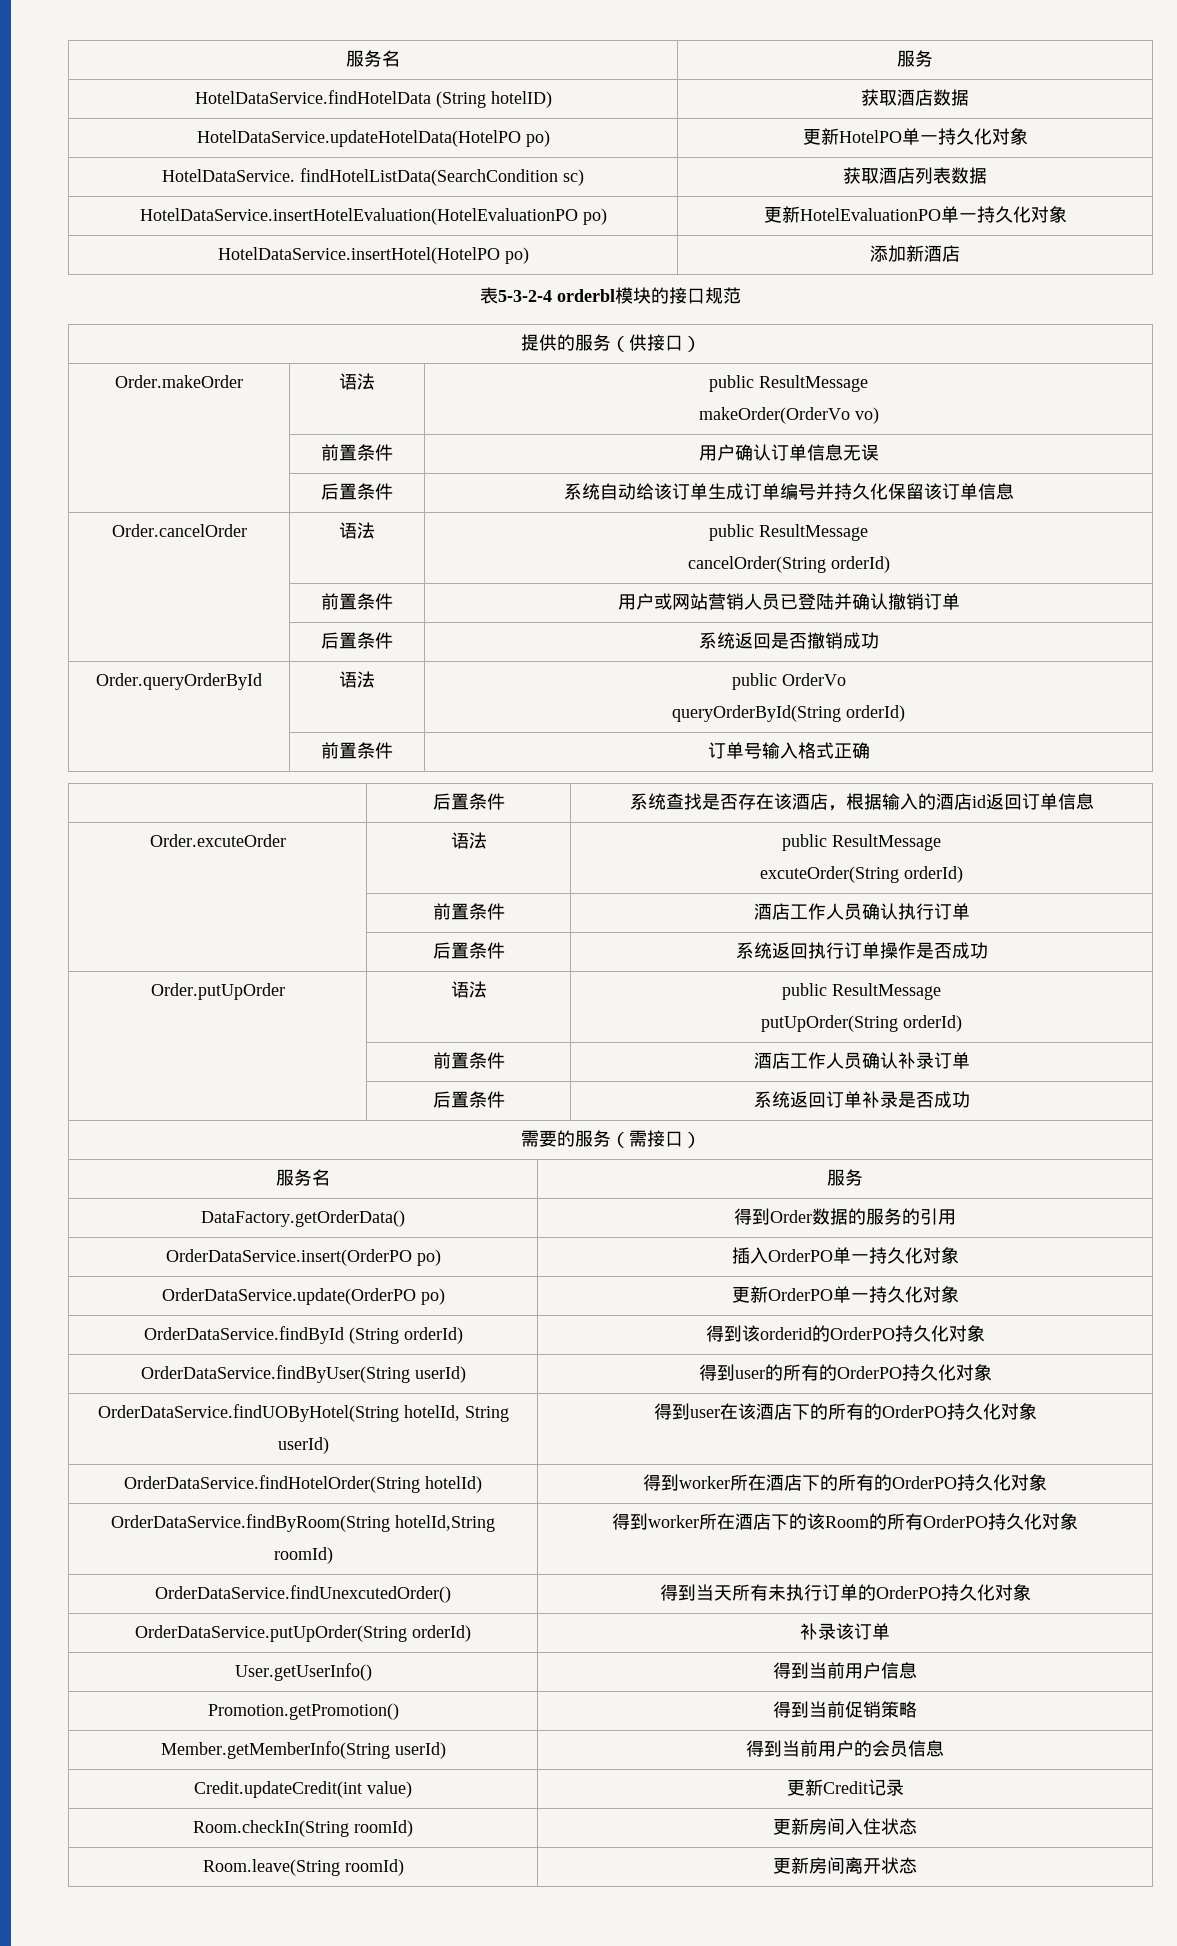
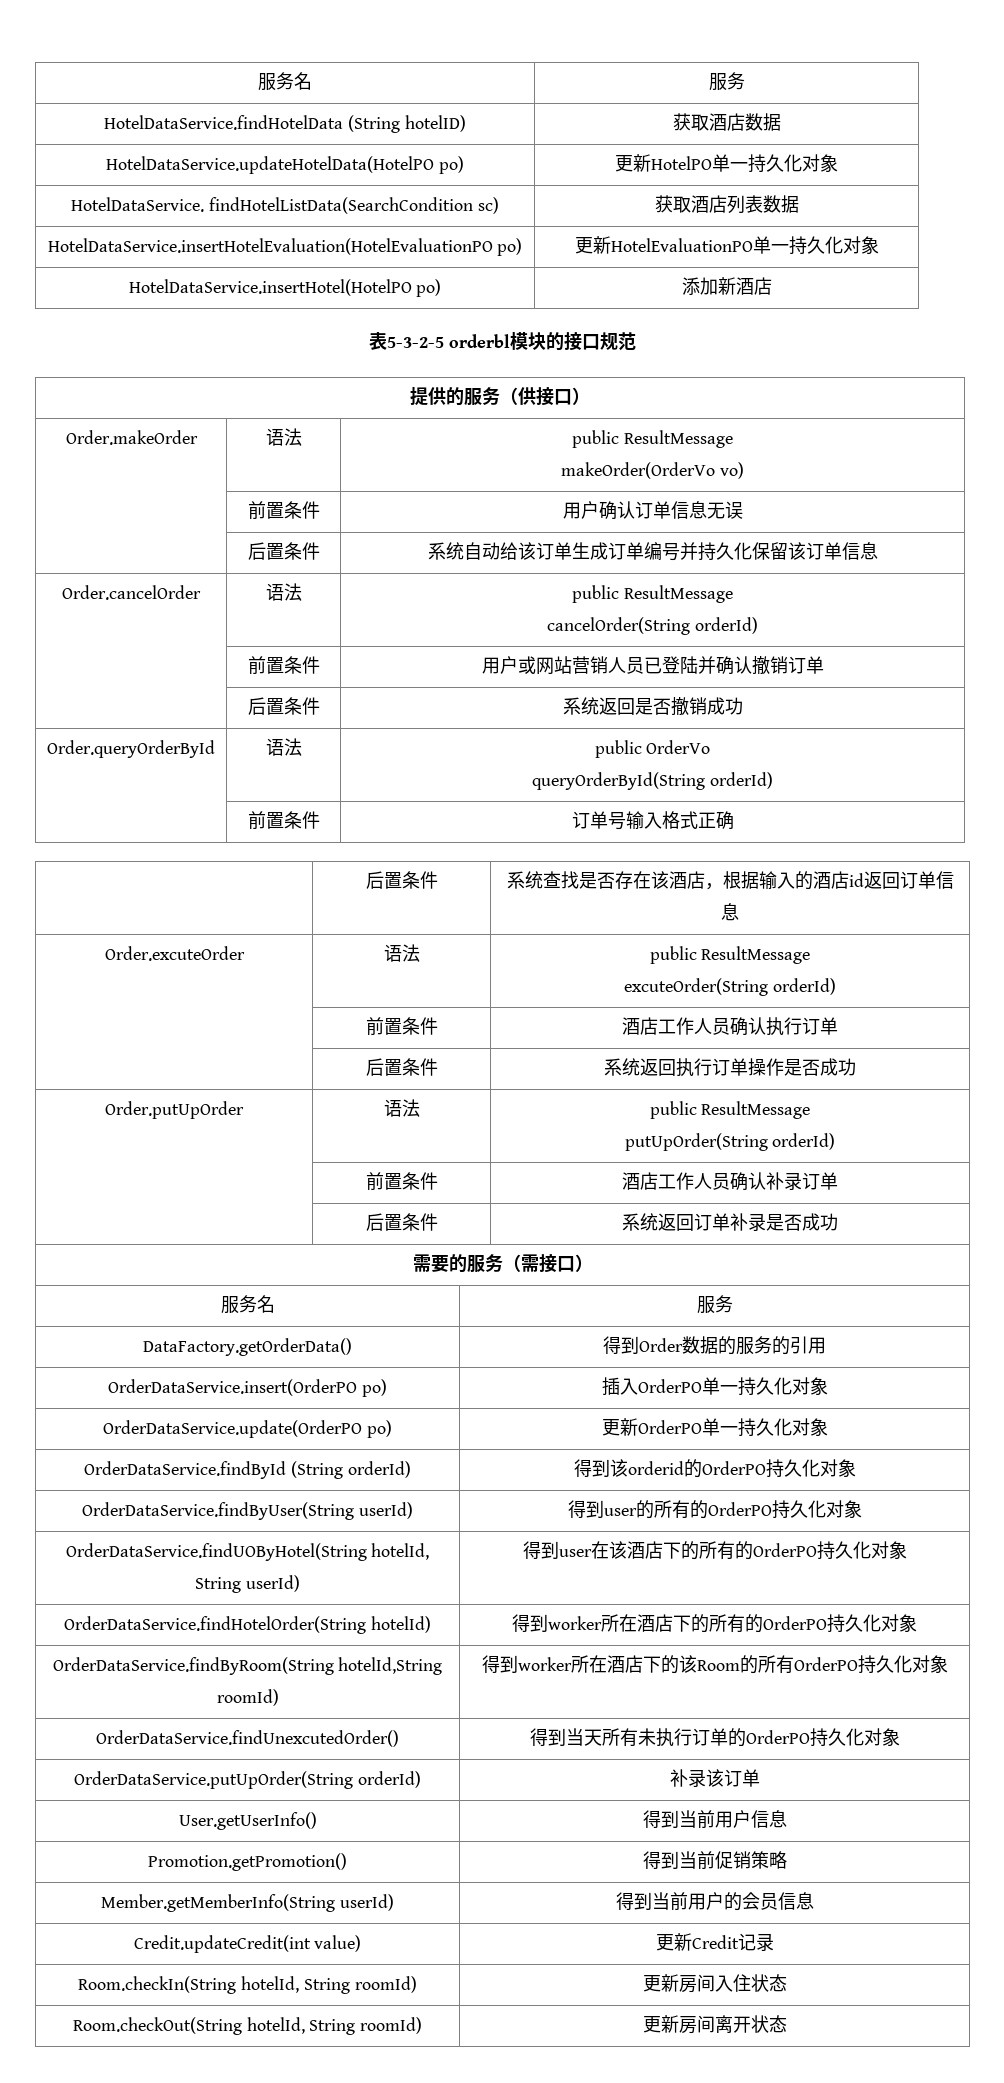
- 表5-3-2-4 orderbl模块的接口规范
+ 表5-3-2-5 orderbl模块的接口规范
- Room.checkIn(String roomId) | 更新房间入住状态
+ Room.checkIn(String hotelId, String roomId) | 更新房间入住状态
- Room.leave(String roomId) | 更新房间离开状态
+ Room.checkOut(String hotelId, String roomId) | 更新房间离开状态

